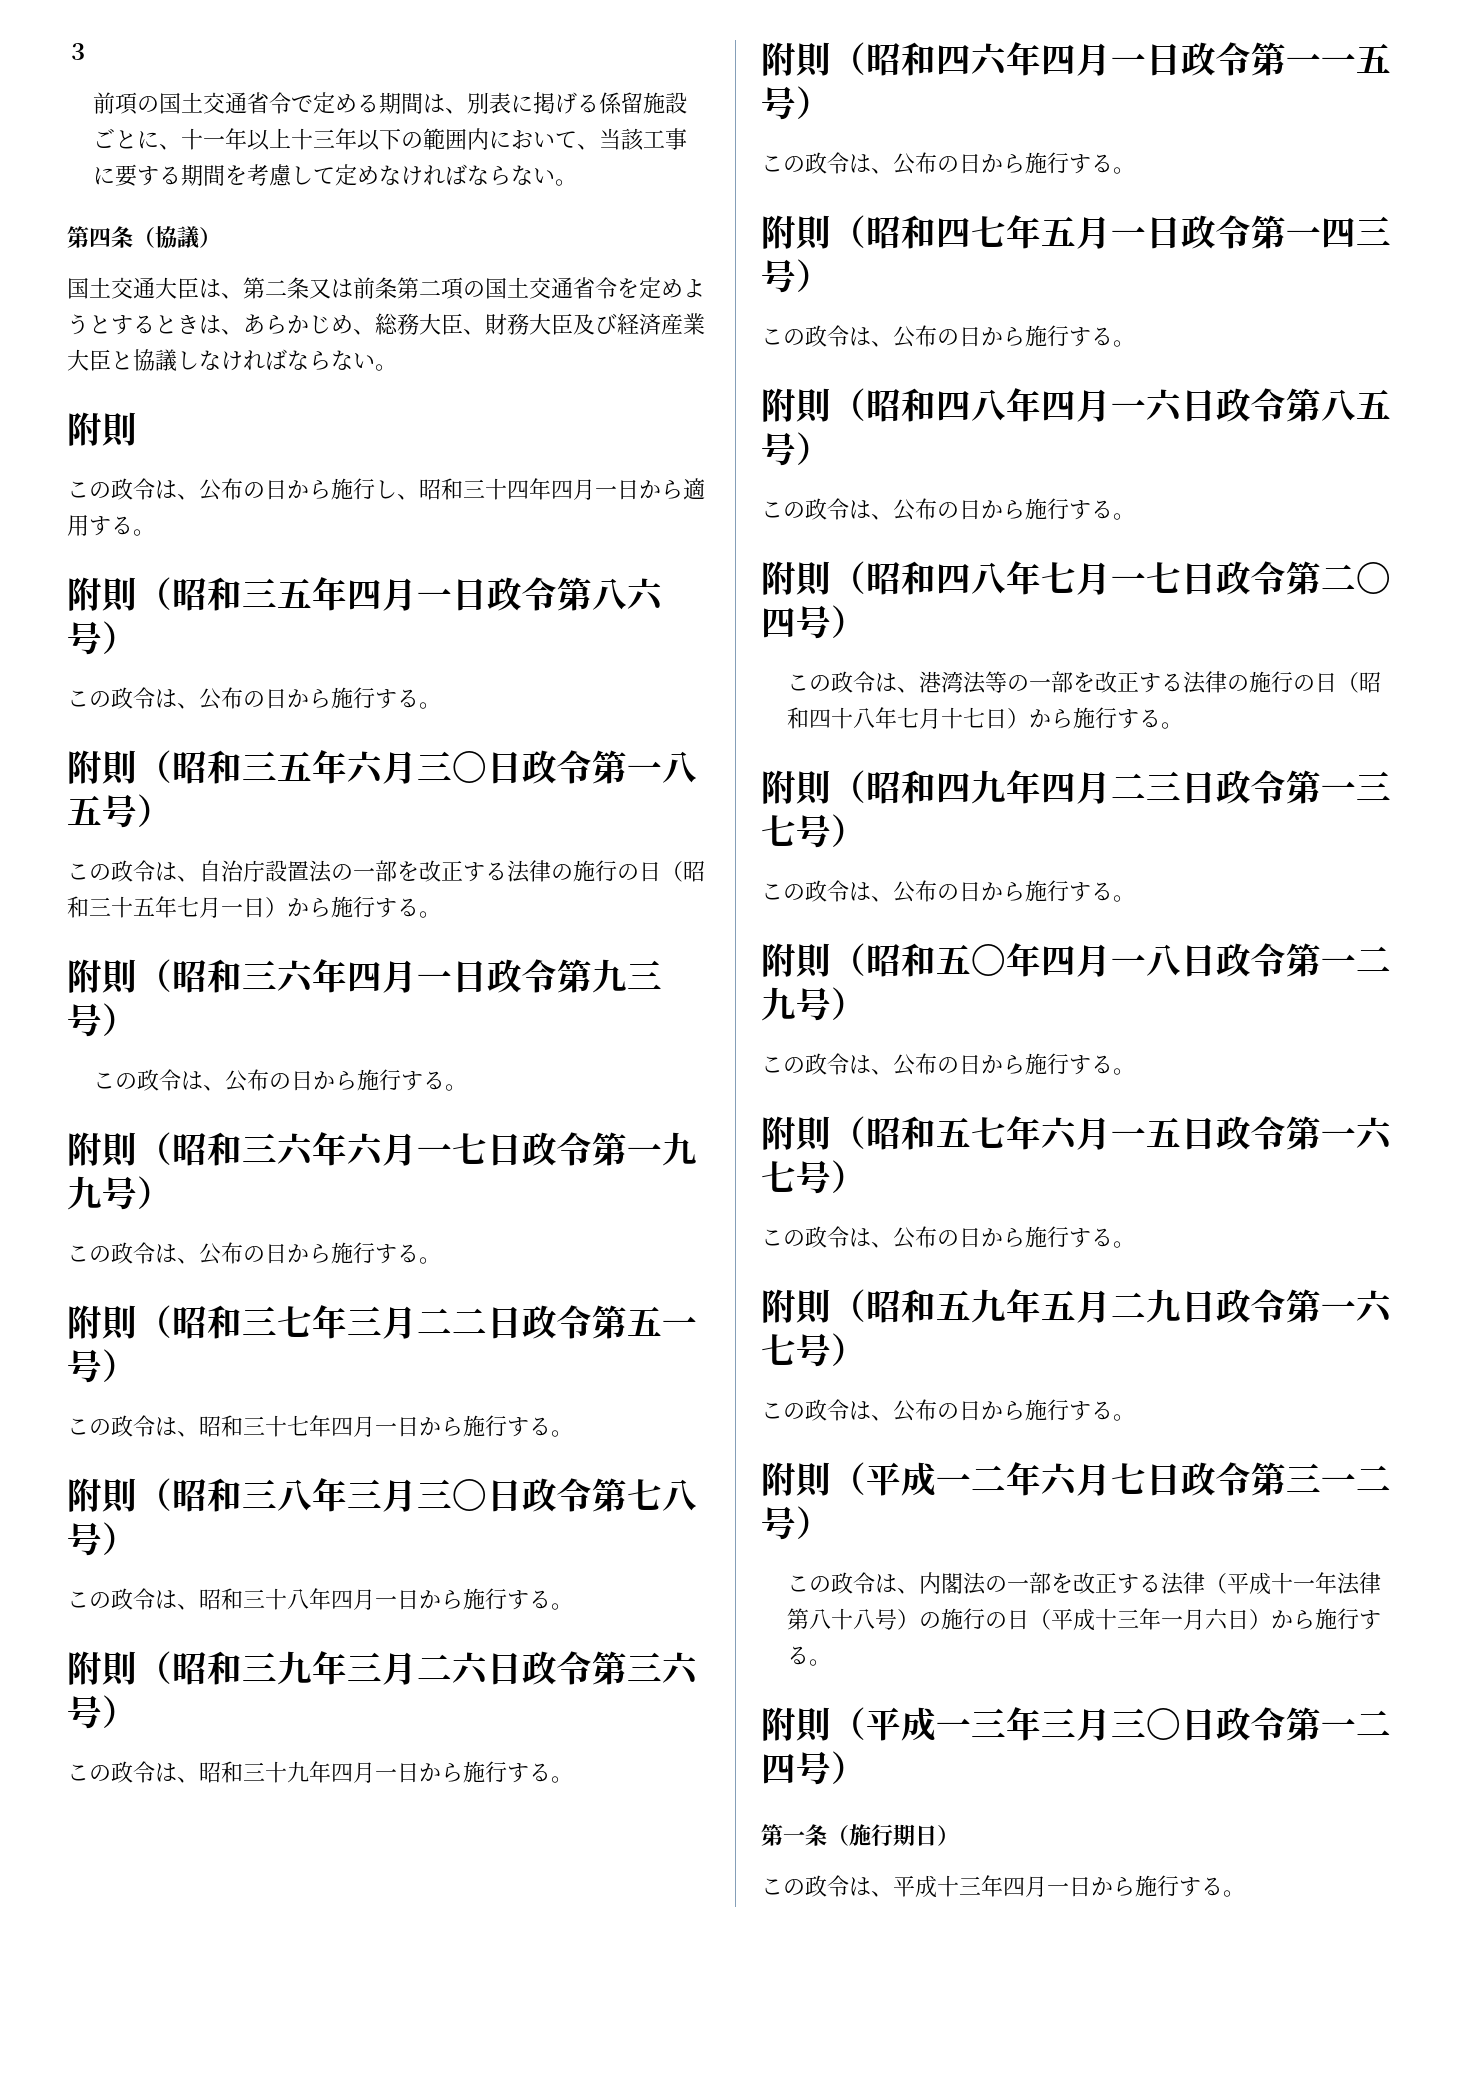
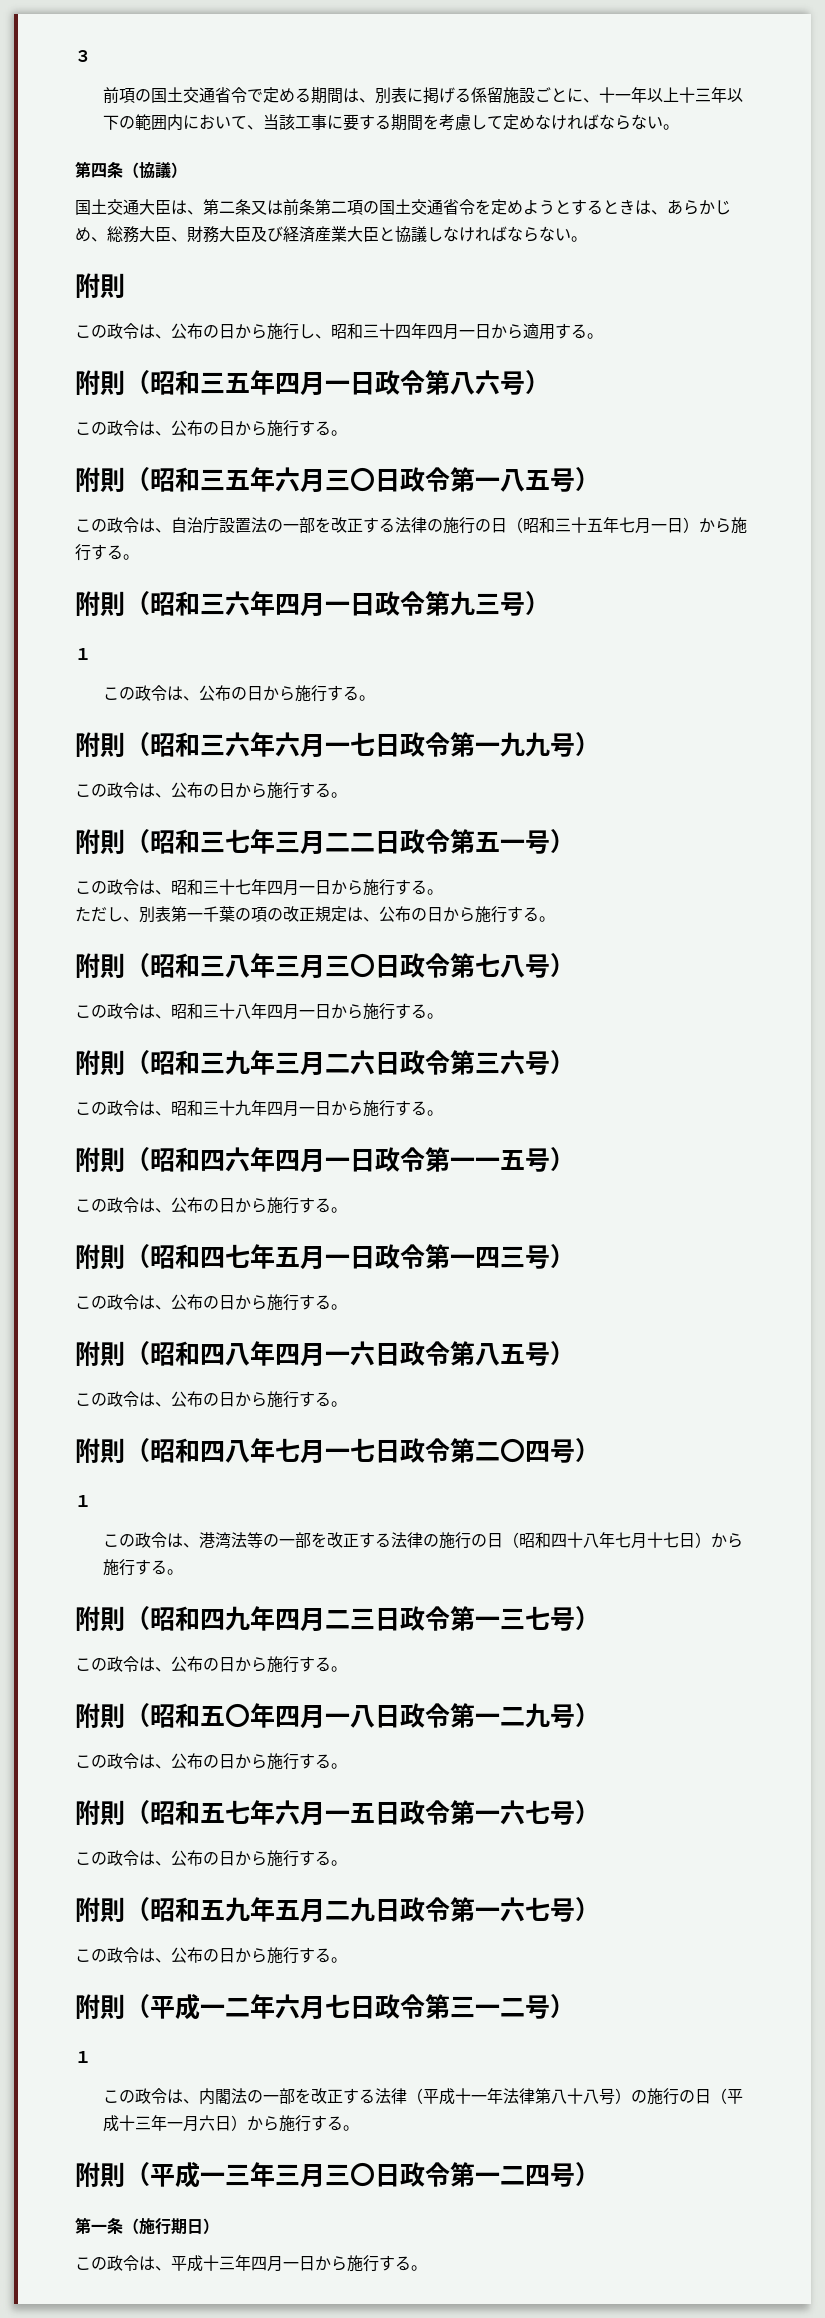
  附則（昭和三六年四月一日政令第九三号）
+ １
+ ただし、別表第一千葉の項の改正規定は、公布の日から施行する。
  附則（昭和四八年七月一七日政令第二〇四号）
+ １
  附則（平成一二年六月七日政令第三一二号）
+ １

